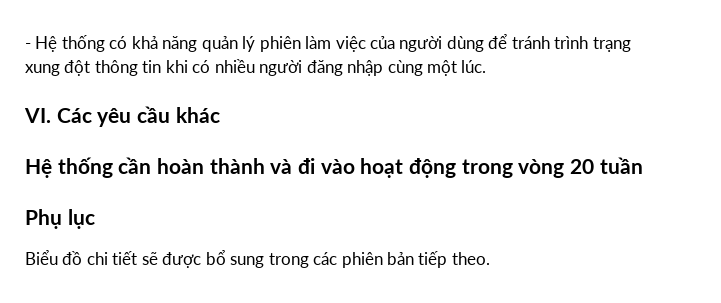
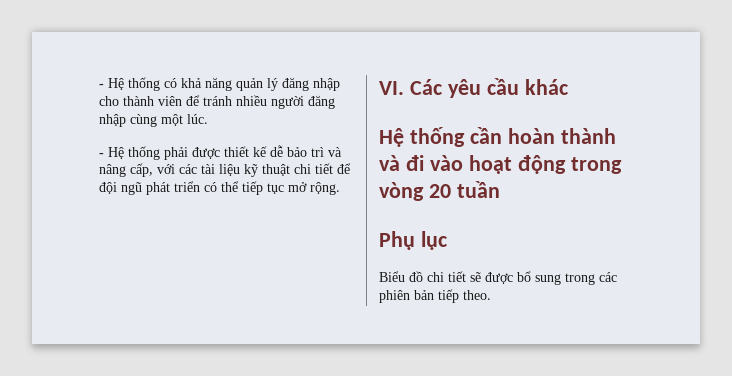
- - Hệ thống có khả năng quản lý phiên làm việc của người dùng để tránh trình trạng xung đột thông tin khi có nhiều người đăng nhập cùng một lúc.
+ - Hệ thống có khả năng quản lý đăng nhập cho thành viên để tránh nhiều người đăng nhập cùng một lúc.
+ - Hệ thống phải được thiết kế dễ bảo trì và nâng cấp, với các tài liệu kỹ thuật chi tiết để đội ngũ phát triển có thể tiếp tục mở rộng.

